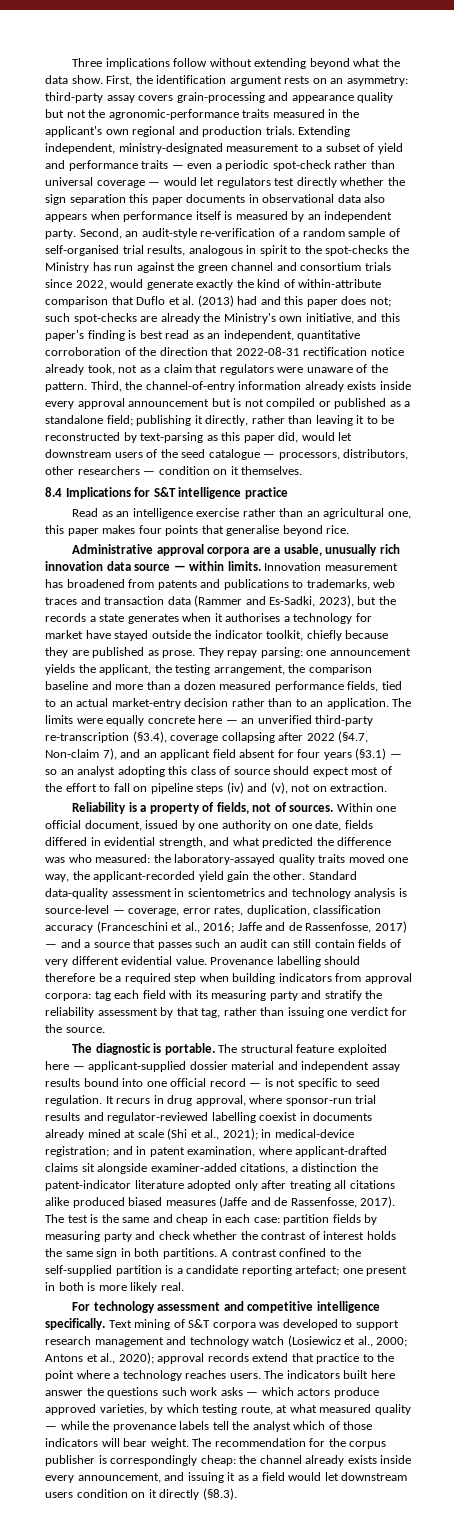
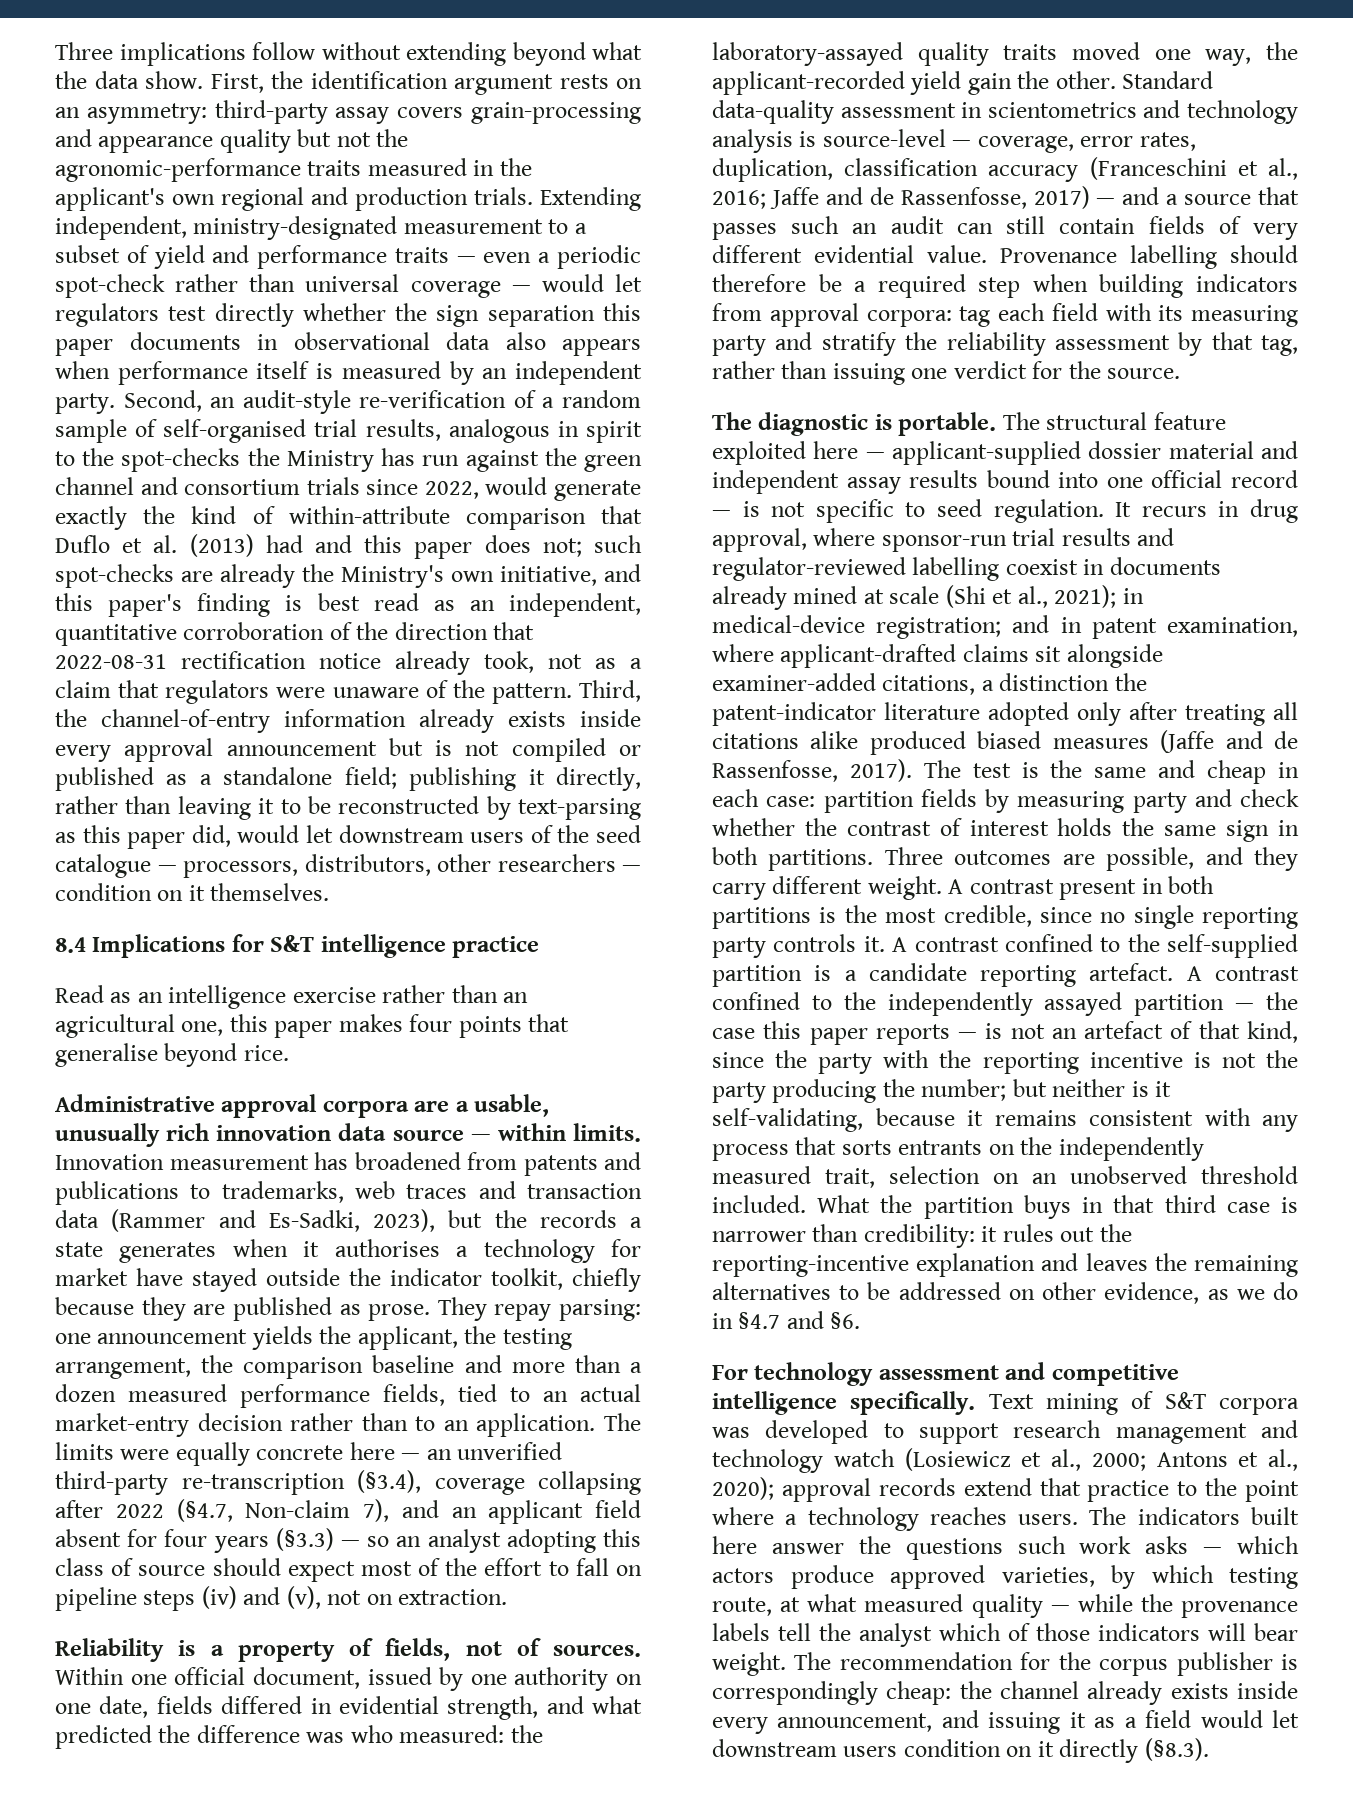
- The limits were equally concrete here — an unverified third-party re-transcription (§3.4), coverage collapsing after 2022 (§4.7, Non-claim 7), and an applicant field absent for four years (§3.1) — so an analyst adopting this class of source should expect most of the effort to fall on pipeline steps (iv) and (v), not on extraction.
+ The limits were equally concrete here — an unverified third-party re-transcription (§3.4), coverage collapsing after 2022 (§4.7, Non-claim 7), and an applicant field absent for four years (§3.3) — so an analyst adopting this class of source should expect most of the effort to fall on pipeline steps (iv) and (v), not on extraction.
+ Three outcomes are possible, and they carry different weight. A contrast present in both partitions is the most credible, since no single reporting party controls it.
- A contrast confined to the self-supplied partition is a candidate reporting artefact; one present in both is more likely real.
+ A contrast confined to the self-supplied partition is a candidate reporting artefact. A contrast confined to the independently assayed partition — the case this paper reports — is not an artefact of that kind, since the party with the reporting incentive is not the party producing the number; but neither is it self-validating, because it remains consistent with any process that sorts entrants on the independently measured trait, selection on an unobserved threshold included. What the partition buys in that third case is narrower than credibility: it rules out the reporting-incentive explanation and leaves the remaining alternatives to be addressed on other evidence, as we do in §4.7 and §6.

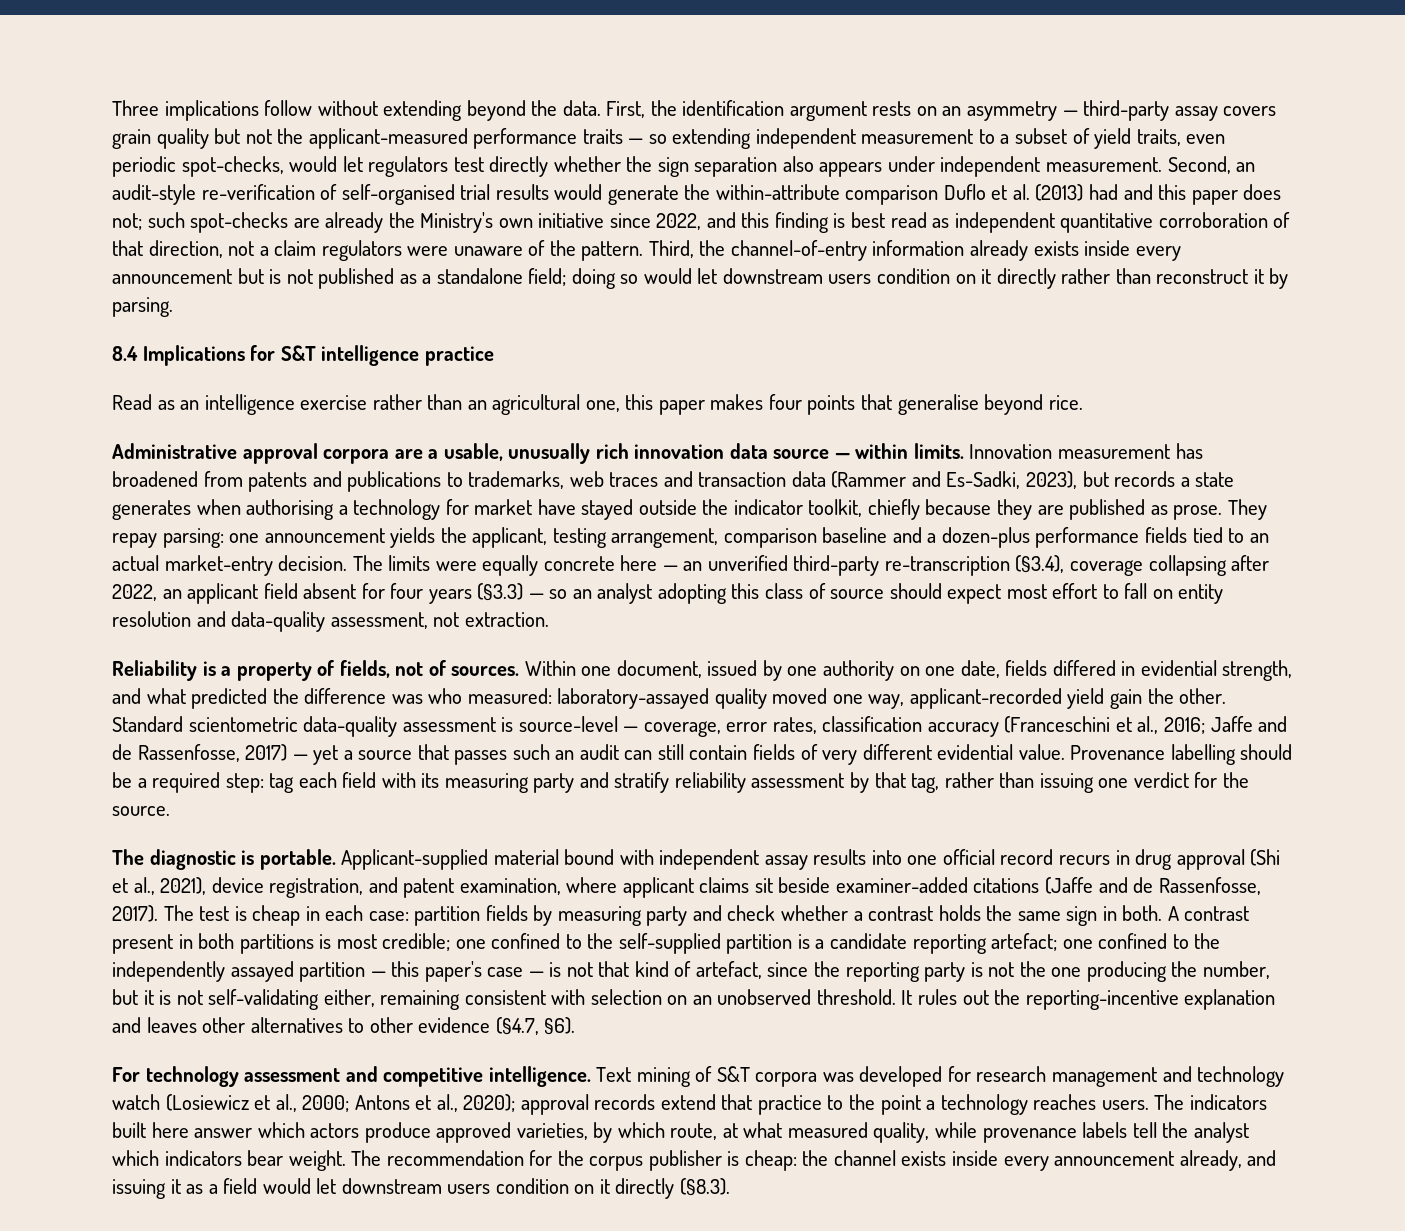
- Three implications follow without extending beyond what the data show.
+ Three implications follow without extending beyond the data.
- First, the identification argument rests on an asymmetry: third-party assay covers grain-processing and appearance quality but not the agronomic-performance traits measured in the applicant's own regional and production trials. Extending independent, ministry-designated measurement to a subset of yield and performance traits — even a periodic spot-check rather than universal coverage — would let regulators test directly whether the sign separation this paper documents in observational data also appears when performance itself is measured by an independent party.
+ First, the identification argument rests on an asymmetry — third-party assay covers grain quality but not the applicant-measured performance traits — so extending independent measurement to a subset of yield traits, even periodic spot-checks, would let regulators test directly whether the sign separation also appears under independent measurement.
- Second, an audit-style re-verification of a random sample of self-organised trial results, analogous in spirit to the spot-checks the Ministry has run against the green channel and consortium trials since 2022, would generate exactly the kind of within-attribute comparison that Duflo et al. (2013) had and this paper does not; such spot-checks are already the Ministry's own initiative, and this paper's finding is best read as an independent, quantitative corroboration of the direction that 2022-08-31 rectification notice already took, not as a claim that regulators were unaware of the pattern.
+ Second, an audit-style re-verification of self-organised trial results would generate the within-attribute comparison Duflo et al. (2013) had and this paper does not; such spot-checks are already the Ministry's own initiative since 2022, and this finding is best read as independent quantitative corroboration of that direction, not a claim regulators were unaware of the pattern.
- Third, the channel-of-entry information already exists inside every approval announcement but is not compiled or published as a standalone field; publishing it directly, rather than leaving it to be reconstructed by text-parsing as this paper did, would let downstream users of the seed catalogue — processors, distributors, other researchers — condition on it themselves.
+ Third, the channel-of-entry information already exists inside every announcement but is not published as a standalone field; doing so would let downstream users condition on it directly rather than reconstruct it by parsing.
- Innovation measurement has broadened from patents and publications to trademarks, web traces and transaction data (Rammer and Es-Sadki, 2023), but the records a state generates when it authorises a technology for market have stayed outside the indicator toolkit, chiefly because they are published as prose.
+ Innovation measurement has broadened from patents and publications to trademarks, web traces and transaction data (Rammer and Es-Sadki, 2023), but records a state generates when authorising a technology for market have stayed outside the indicator toolkit, chiefly because they are published as prose.
- They repay parsing: one announcement yields the applicant, the testing arrangement, the comparison baseline and more than a dozen measured performance fields, tied to an actual market-entry decision rather than to an application.
+ They repay parsing: one announcement yields the applicant, testing arrangement, comparison baseline and a dozen-plus performance fields tied to an actual market-entry decision.
- The limits were equally concrete here — an unverified third-party re-transcription (§3.4), coverage collapsing after 2022 (§4.7, Non-claim 7), and an applicant field absent for four years (§3.3) — so an analyst adopting this class of source should expect most of the effort to fall on pipeline steps (iv) and (v), not on extraction.
+ The limits were equally concrete here — an unverified third-party re-transcription (§3.4), coverage collapsing after 2022, an applicant field absent for four years (§3.3) — so an analyst adopting this class of source should expect most effort to fall on entity resolution and data-quality assessment, not extraction.
- Within one official document, issued by one authority on one date, fields differed in evidential strength, and what predicted the difference was who measured: the laboratory-assayed quality traits moved one way, the applicant-recorded yield gain the other.
+ Within one document, issued by one authority on one date, fields differed in evidential strength, and what predicted the difference was who measured: laboratory-assayed quality moved one way, applicant-recorded yield gain the other.
- Standard data-quality assessment in scientometrics and technology analysis is source-level — coverage, error rates, duplication, classification accuracy (Franceschini et al., 2016; Jaffe and de Rassenfosse, 2017) — and a source that passes such an audit can still contain fields of very different evidential value.
+ Standard scientometric data-quality assessment is source-level — coverage, error rates, classification accuracy (Franceschini et al., 2016; Jaffe and de Rassenfosse, 2017) — yet a source that passes such an audit can still contain fields of very different evidential value.
- Provenance labelling should therefore be a required step when building indicators from approval corpora: tag each field with its measuring party and stratify the reliability assessment by that tag, rather than issuing one verdict for the source.
+ Provenance labelling should be a required step: tag each field with its measuring party and stratify reliability assessment by that tag, rather than issuing one verdict for the source.
- The structural feature exploited here — applicant-supplied dossier material and independent assay results bound into one official record — is not specific to seed regulation. It recurs in drug approval, where sponsor-run trial results and regulator-reviewed labelling coexist in documents already mined at scale (Shi et al., 2021); in medical-device registration; and in patent examination, where applicant-drafted claims sit alongside examiner-added citations, a distinction the patent-indicator literature adopted only after treating all citations alike produced biased measures (Jaffe and de Rassenfosse, 2017).
+ Applicant-supplied material bound with independent assay results into one official record recurs in drug approval (Shi et al., 2021), device registration, and patent examination, where applicant claims sit beside examiner-added citations (Jaffe and de Rassenfosse, 2017).
- The test is the same and cheap in each case: partition fields by measuring party and check whether the contrast of interest holds the same sign in both partitions. Three outcomes are possible, and they carry different weight.
+ The test is cheap in each case: partition fields by measuring party and check whether a contrast holds the same sign in both.
- A contrast present in both partitions is the most credible, since no single reporting party controls it. A contrast confined to the self-supplied partition is a candidate reporting artefact. A contrast confined to the independently assayed partition — the case this paper reports — is not an artefact of that kind, since the party with the reporting incentive is not the party producing the number; but neither is it self-validating, because it remains consistent with any process that sorts entrants on the independently measured trait, selection on an unobserved threshold included. What the partition buys in that third case is narrower than credibility: it rules out the reporting-incentive explanation and leaves the remaining alternatives to be addressed on other evidence, as we do in §4.7 and §6.
+ A contrast present in both partitions is most credible; one confined to the self-supplied partition is a candidate reporting artefact; one confined to the independently assayed partition — this paper's case — is not that kind of artefact, since the reporting party is not the one producing the number, but it is not self-validating either, remaining consistent with selection on an unobserved threshold. It rules out the reporting-incentive explanation and leaves other alternatives to other evidence (§4.7, §6).
- For technology assessment and competitive intelligence specifically.
+ For technology assessment and competitive intelligence.
- Text mining of S&T corpora was developed to support research management and technology watch (Losiewicz et al., 2000; Antons et al., 2020); approval records extend that practice to the point where a technology reaches users.
+ Text mining of S&T corpora was developed for research management and technology watch (Losiewicz et al., 2000; Antons et al., 2020); approval records extend that practice to the point a technology reaches users.
- The indicators built here answer the questions such work asks — which actors produce approved varieties, by which testing route, at what measured quality — while the provenance labels tell the analyst which of those indicators will bear weight.
+ The indicators built here answer which actors produce approved varieties, by which route, at what measured quality, while provenance labels tell the analyst which indicators bear weight.
- The recommendation for the corpus publisher is correspondingly cheap: the channel already exists inside every announcement, and issuing it as a field would let downstream users condition on it directly (§8.3).
+ The recommendation for the corpus publisher is cheap: the channel exists inside every announcement already, and issuing it as a field would let downstream users condition on it directly (§8.3).

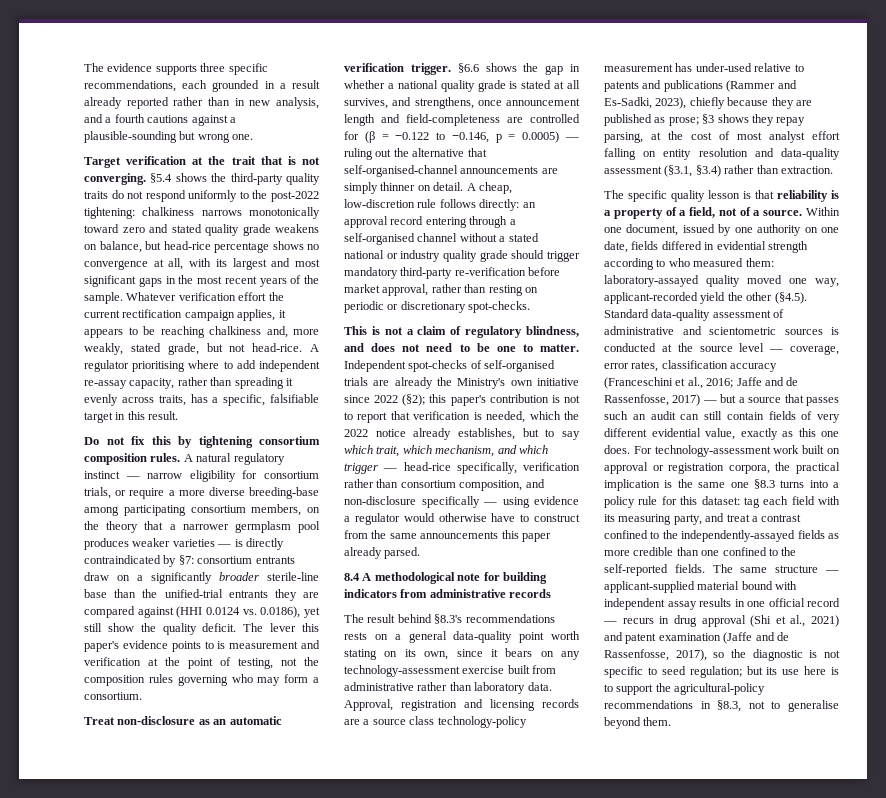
- Three implications follow without extending beyond the data. First, the identification argument rests on an asymmetry — third-party assay covers grain quality but not the applicant-measured performance traits — so extending independent measurement to a subset of yield traits, even periodic spot-checks, would let regulators test directly whether the sign separation also appears under independent measurement. Second, an audit-style re-verification of self-organised trial results would generate the within-attribute comparison Duflo et al. (2013) had and this paper does not; such spot-checks are already the Ministry's own initiative since 2022, and this finding is best read as independent quantitative corroboration of that direction, not a claim regulators were unaware of the pattern. Third, the channel-of-entry information already exists inside every announcement but is not published as a standalone field; doing so would let downstream users condition on it directly rather than reconstruct it by parsing.
- 8.4 Implications for S&T intelligence practice
- Read as an intelligence exercise rather than an agricultural one, this paper makes four points that generalise beyond rice.
- Administrative approval corpora are a usable, unusually rich innovation data source — within limits. Innovation measurement has broadened from patents and publications to trademarks, web traces and transaction data (Rammer and Es-Sadki, 2023), but records a state generates when authorising a technology for market have stayed outside the indicator toolkit, chiefly because they are published as prose. They repay parsing: one announcement yields the applicant, testing arrangement, comparison baseline and a dozen-plus performance fields tied to an actual market-entry decision. The limits were equally concrete here — an unverified third-party re-transcription (§3.4), coverage collapsing after 2022, an applicant field absent for four years (§3.3) — so an analyst adopting this class of source should expect most effort to fall on entity resolution and data-quality assessment, not extraction.
- Reliability is a property of fields, not of sources.
+ The evidence supports three specific recommendations, each grounded in a result already reported rather than in new analysis, and a fourth cautions against a plausible-sounding but wrong one.
+ Target verification at the trait that is not converging. §5.4 shows the third-party quality traits do not respond uniformly to the post-2022 tightening: chalkiness narrows monotonically toward zero and stated quality grade weakens on balance, but head-rice percentage shows no convergence at all, with its largest and most significant gaps in the most recent years of the sample. Whatever verification effort the current rectification campaign applies, it appears to be reaching chalkiness and, more weakly, stated grade, but not head-rice. A regulator prioritising where to add independent re-assay capacity, rather than spreading it evenly across traits, has a specific, falsifiable target in this result.
+ Do not fix this by tightening consortium composition rules. A natural regulatory instinct — narrow eligibility for consortium trials, or require a more diverse breeding-base among participating consortium members, on the theory that a narrower germplasm pool produces weaker varieties — is directly contraindicated by §7: consortium entrants draw on a significantly broader sterile-line base than the unified-trial entrants they are compared against (HHI 0.0124 vs. 0.0186), yet still show the quality deficit. The lever this paper's evidence points to is measurement and verification at the point of testing, not the composition rules governing who may form a consortium.
+ Treat non-disclosure as an automatic verification trigger. §6.6 shows the gap in whether a national quality grade is stated at all survives, and strengthens, once announcement length and field-completeness are controlled for (β = −0.122 to −0.146, p = 0.0005) — ruling out the alternative that self-organised-channel announcements are simply thinner on detail. A cheap, low-discretion rule follows directly: an approval record entering through a self-organised channel without a stated national or industry quality grade should trigger mandatory third-party re-verification before market approval, rather than resting on periodic or discretionary spot-checks.
+ This is not a claim of regulatory blindness, and does not need to be one to matter. Independent spot-checks of self-organised trials are already the Ministry's own initiative since 2022 (§2); this paper's contribution is not to report that verification is needed, which the 2022 notice already establishes, but to say which trait, which mechanism, and which trigger — head-rice specifically, verification rather than consortium composition, and non-disclosure specifically — using evidence a regulator would otherwise have to construct from the same announcements this paper already parsed.
+ 8.4 A methodological note for building indicators from administrative records
+ The result behind §8.3's recommendations rests on a general data-quality point worth stating on its own, since it bears on any technology-assessment exercise built from administrative rather than laboratory data. Approval, registration and licensing records are a source class technology-policy measurement has under-used relative to patents and publications (Rammer and Es-Sadki, 2023), chiefly because they are published as prose; §3 shows they repay parsing, at the cost of most analyst effort falling on entity resolution and data-quality assessment (§3.1, §3.4) rather than extraction.
+ The specific quality lesson is that reliability is a property of a field, not of a source.
- Within one document, issued by one authority on one date, fields differed in evidential strength, and what predicted the difference was who measured:
+ Within one document, issued by one authority on one date, fields differed in evidential strength according to who measured them:
- laboratory-assayed quality moved one way, applicant-recorded yield gain the other. Standard scientometric data-quality assessment is source-level — coverage, error rates, classification accuracy (Franceschini et al., 2016;
+ laboratory-assayed quality moved one way, applicant-recorded yield the other (§4.5). Standard data-quality assessment of administrative and scientometric sources is conducted at the source level — coverage, error rates, classification accuracy (Franceschini et al., 2016;
- Jaffe and de Rassenfosse, 2017) — yet a source that passes such an audit can still contain fields of very different evidential value. Provenance labelling should be a required step:
+ Jaffe and de Rassenfosse, 2017) — but a source that passes such an audit can still contain fields of very different evidential value, exactly as this one does. For technology-assessment work built on approval or registration corpora, the practical implication is the same one §8.3 turns into a policy rule for this dataset:
- tag each field with its measuring party and stratify reliability assessment by that tag, rather than issuing one verdict for the source.
- The diagnostic is portable. Applicant-supplied material bound with independent assay results into one official record recurs in drug approval (Shi et al., 2021), device registration, and patent examination, where applicant claims sit beside examiner-added citations (Jaffe and de Rassenfosse, 2017). The test is cheap in each case: partition fields by measuring party and check whether a contrast holds the same sign in both. A contrast present in both partitions is most credible; one confined to the self-supplied partition is a candidate reporting artefact; one confined to the independently assayed partition — this paper's case — is not that kind of artefact, since the reporting party is not the one producing the number, but it is not self-validating either, remaining consistent with selection on an unobserved threshold. It rules out the reporting-incentive explanation and leaves other alternatives to other evidence (§4.7, §6).
- For technology assessment and competitive intelligence. Text mining of S&T corpora was developed for research management and technology watch (Losiewicz et al., 2000; Antons et al., 2020); approval records extend that practice to the point a technology reaches users. The indicators built here answer which actors produce approved varieties, by which route, at what measured quality, while provenance labels tell the analyst which indicators bear weight. The recommendation for the corpus publisher is cheap: the channel exists inside every announcement already, and issuing it as a field would let downstream users condition on it directly (§8.3).
+ tag each field with its measuring party, and treat a contrast confined to the independently-assayed fields as more credible than one confined to the self-reported fields. The same structure — applicant-supplied material bound with independent assay results in one official record — recurs in drug approval (Shi et al., 2021) and patent examination (Jaffe and de Rassenfosse, 2017), so the diagnostic is not specific to seed regulation; but its use here is to support the agricultural-policy recommendations in §8.3, not to generalise beyond them.

